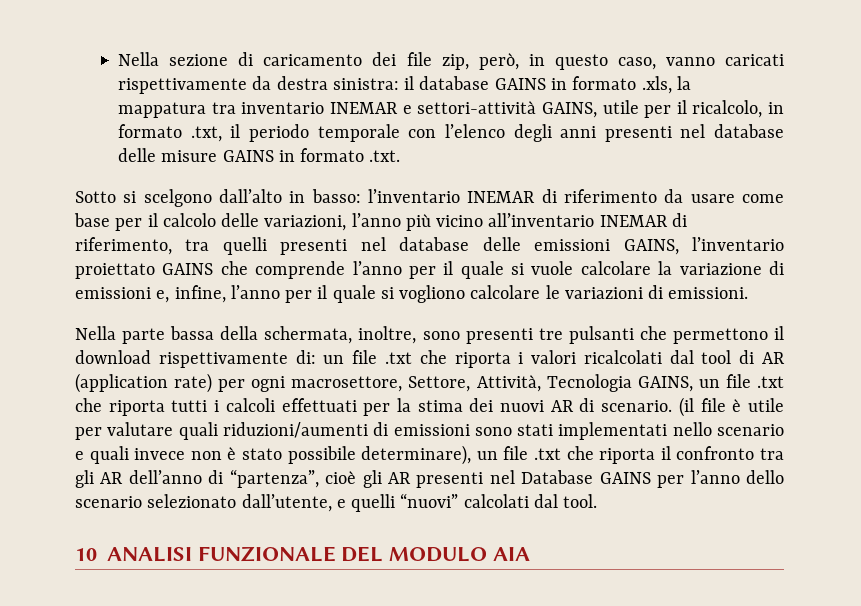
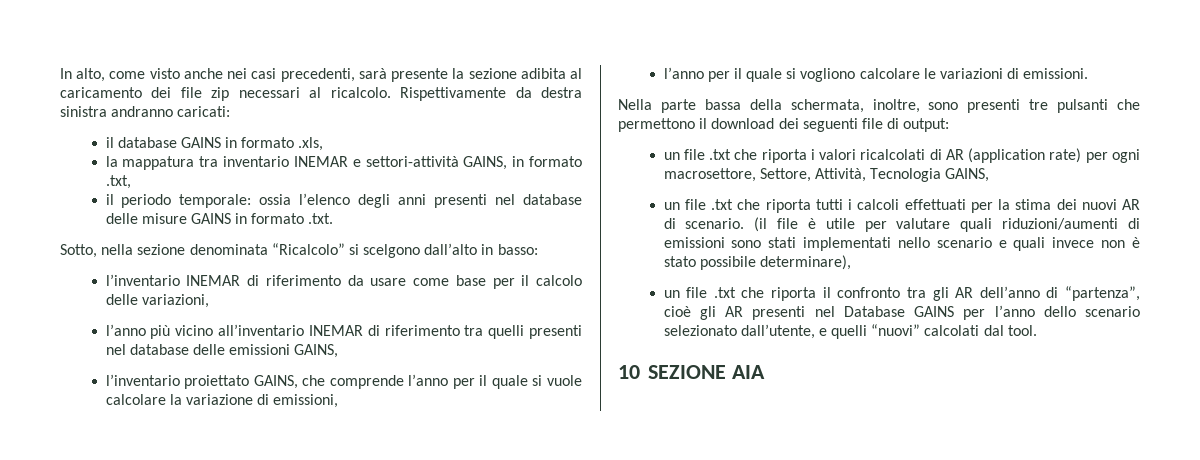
- Nella sezione di caricamento dei file zip, però, in questo caso, vanno caricati rispettivamente da destra sinistra: il database GAINS in formato .xls, la mappatura tra inventario INEMAR e settori-attività GAINS, utile per il ricalcolo, in formato .txt, il periodo temporale con l’elenco degli anni presenti nel database delle misure GAINS in formato .txt.
+ In alto, come visto anche nei casi precedenti, sarà presente la sezione adibita al caricamento dei file zip necessari al ricalcolo. Rispettivamente da destra sinistra andranno caricati:
+ il database GAINS in formato .xls,
+ la mappatura tra inventario INEMAR e settori-attività GAINS, in formato .txt,
+ il periodo temporale: ossia l’elenco degli anni presenti nel database delle misure GAINS in formato .txt.
- Sotto si scelgono dall’alto in basso: l’inventario INEMAR di riferimento da usare come base per il calcolo delle variazioni, l’anno più vicino all’inventario INEMAR di riferimento, tra quelli presenti nel database delle emissioni GAINS, l’inventario proiettato GAINS che comprende l’anno per il quale si vuole calcolare la variazione di emissioni e, infine, l’anno per il quale si vogliono calcolare le variazioni di emissioni.
+ Sotto, nella sezione denominata “Ricalcolo” si scelgono dall’alto in basso:
+ l’inventario INEMAR di riferimento da usare come base per il calcolo delle variazioni,
+ l’anno più vicino all’inventario INEMAR di riferimento tra quelli presenti nel database delle emissioni GAINS,
+ l’inventario proiettato GAINS, che comprende l’anno per il quale si vuole calcolare la variazione di emissioni,
+ l’anno per il quale si vogliono calcolare le variazioni di emissioni.
- Nella parte bassa della schermata, inoltre, sono presenti tre pulsanti che permettono il download rispettivamente di: un file .txt che riporta i valori ricalcolati dal tool di AR (application rate) per ogni macrosettore, Settore, Attività, Tecnologia GAINS, un file .txt che riporta tutti i calcoli effettuati per la stima dei nuovi AR di scenario.
+ Nella parte bassa della schermata, inoltre, sono presenti tre pulsanti che permettono il download dei seguenti file di output:
+ un file .txt che riporta i valori ricalcolati di AR (application rate) per ogni macrosettore, Settore, Attività, Tecnologia GAINS,
+ un file .txt che riporta tutti i calcoli effettuati per la stima dei nuovi AR di scenario.
- (il file è utile per valutare quali riduzioni/aumenti di emissioni sono stati implementati nello scenario e quali invece non è stato possibile determinare), un file .txt che riporta il confronto tra gli AR dell’anno di “partenza”, cioè gli AR presenti nel Database GAINS per l’anno dello scenario selezionato dall’utente, e quelli “nuovi” calcolati dal tool.
+ (il file è utile per valutare quali riduzioni/aumenti di emissioni sono stati implementati nello scenario e quali invece non è stato possibile determinare),
+ un file .txt che riporta il confronto tra gli AR dell’anno di “partenza”, cioè gli AR presenti nel Database GAINS per l’anno dello scenario selezionato dall’utente, e quelli “nuovi” calcolati dal tool.
- 10 ANALISI FUNZIONALE DEL MODULO AIA
+ 10 SEZIONE AIA

